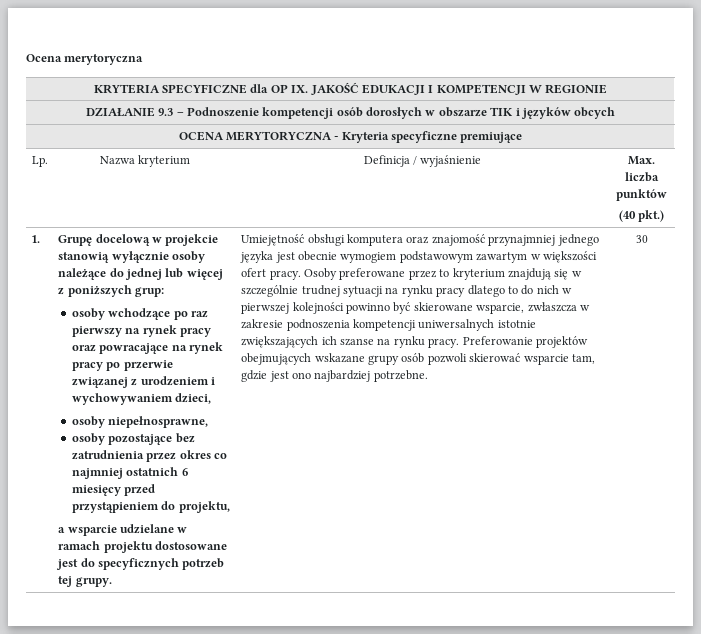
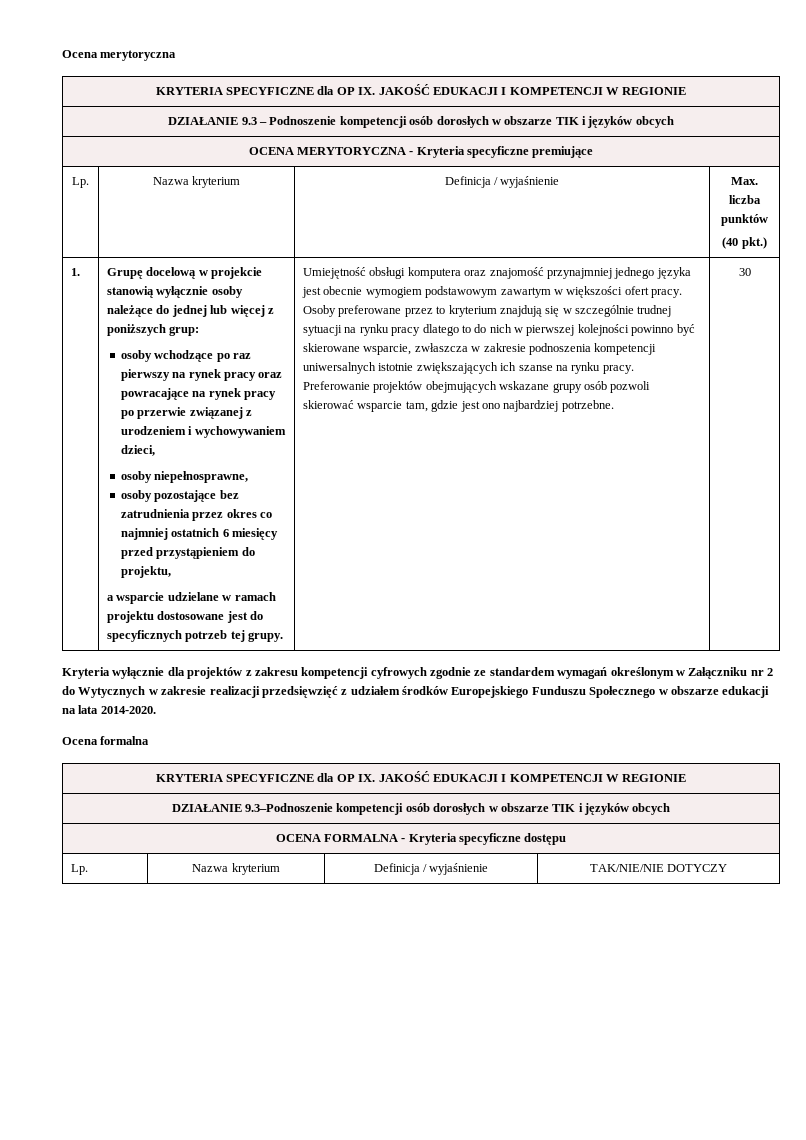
+ Kryteria wyłącznie dla projektów z zakresu kompetencji cyfrowych zgodnie ze standardem wymagań określonym w Załączniku nr 2 do Wytycznych w zakresie realizacji przedsięwzięć z udziałem środków Europejskiego Funduszu Społecznego w obszarze edukacji na lata 2014-2020.
+ Ocena formalna
+ KRYTERIA SPECYFICZNE dla OP IX. JAKOŚĆ EDUKACJI I KOMPETENCJI W REGIONIE
+ DZIAŁANIE 9.3–Podnoszenie kompetencji osób dorosłych w obszarze TIK i języków obcych
+ OCENA FORMALNA - Kryteria specyficzne dostępu
+ Lp. | Nazwa kryterium | Definicja / wyjaśnienie | TAK/NIE/NIE DOTYCZY

